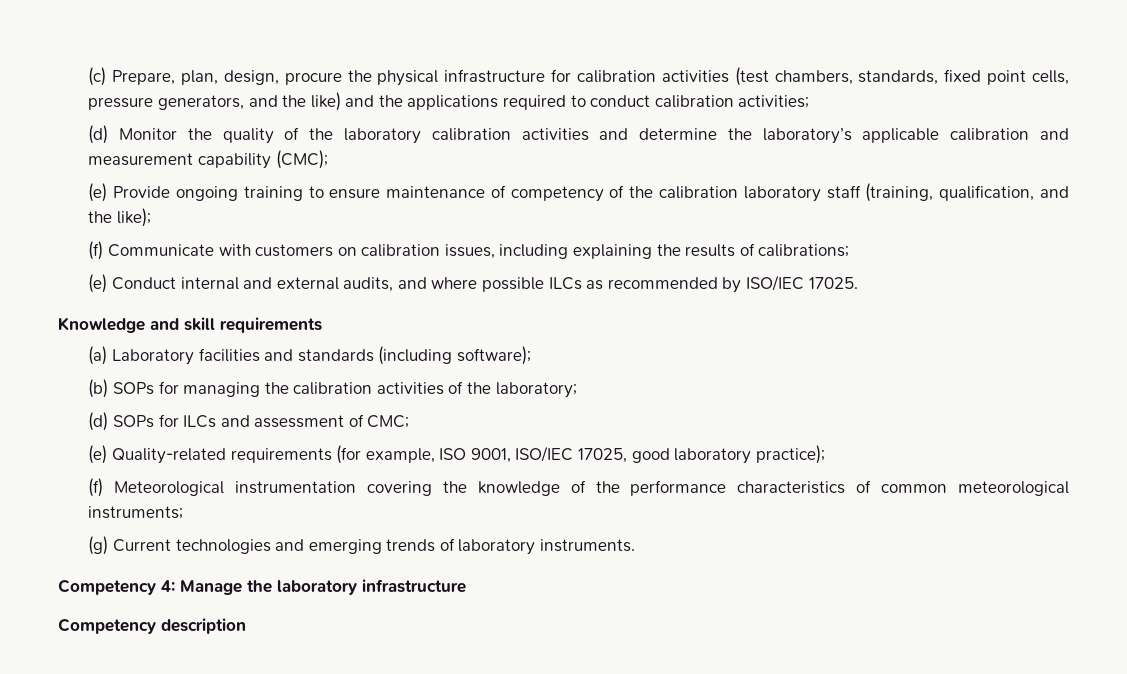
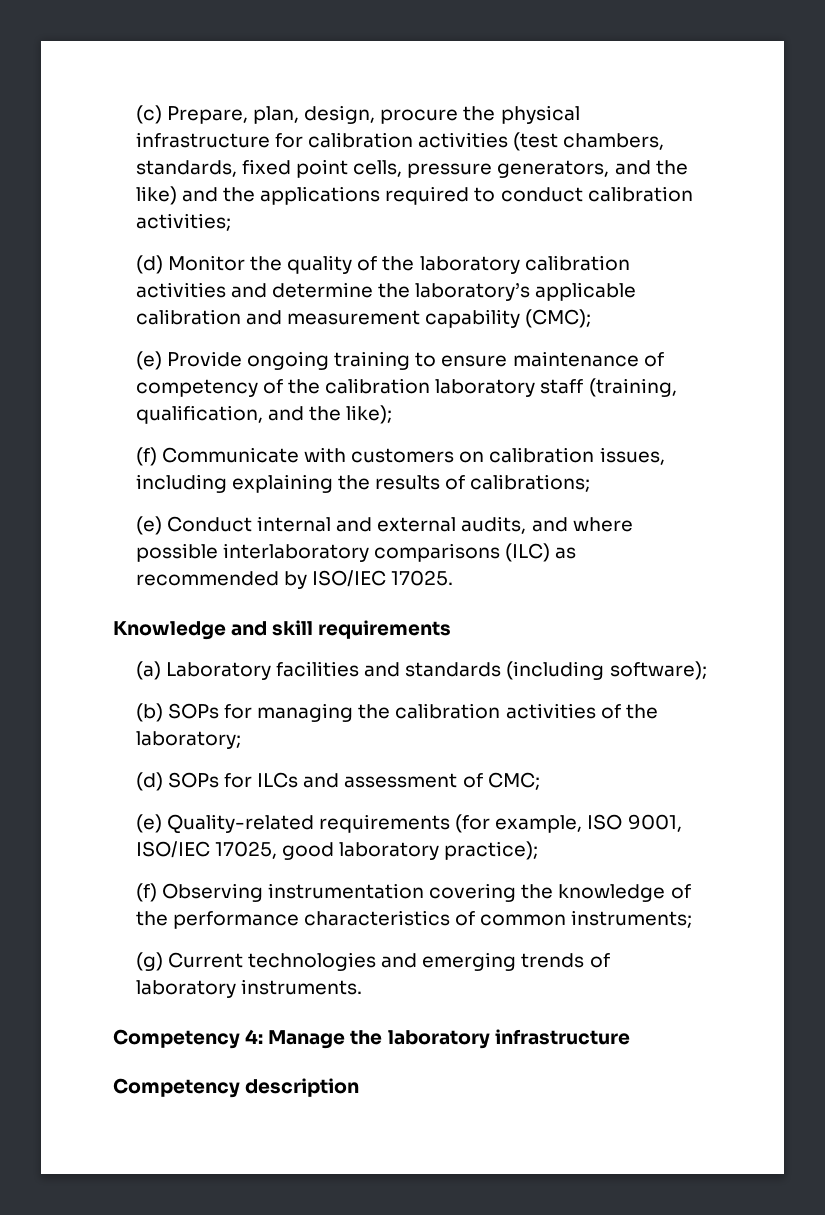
- (e) Conduct internal and external audits, and where possible ILCs as recommended by ISO/IEC 17025.
+ (e) Conduct internal and external audits, and where possible interlaboratory comparisons (ILC) as recommended by ISO/IEC 17025.
- (f) Meteorological instrumentation covering the knowledge of the performance characteristics of common meteorological instruments;
+ (f) Observing instrumentation covering the knowledge of the performance characteristics of common instruments;

